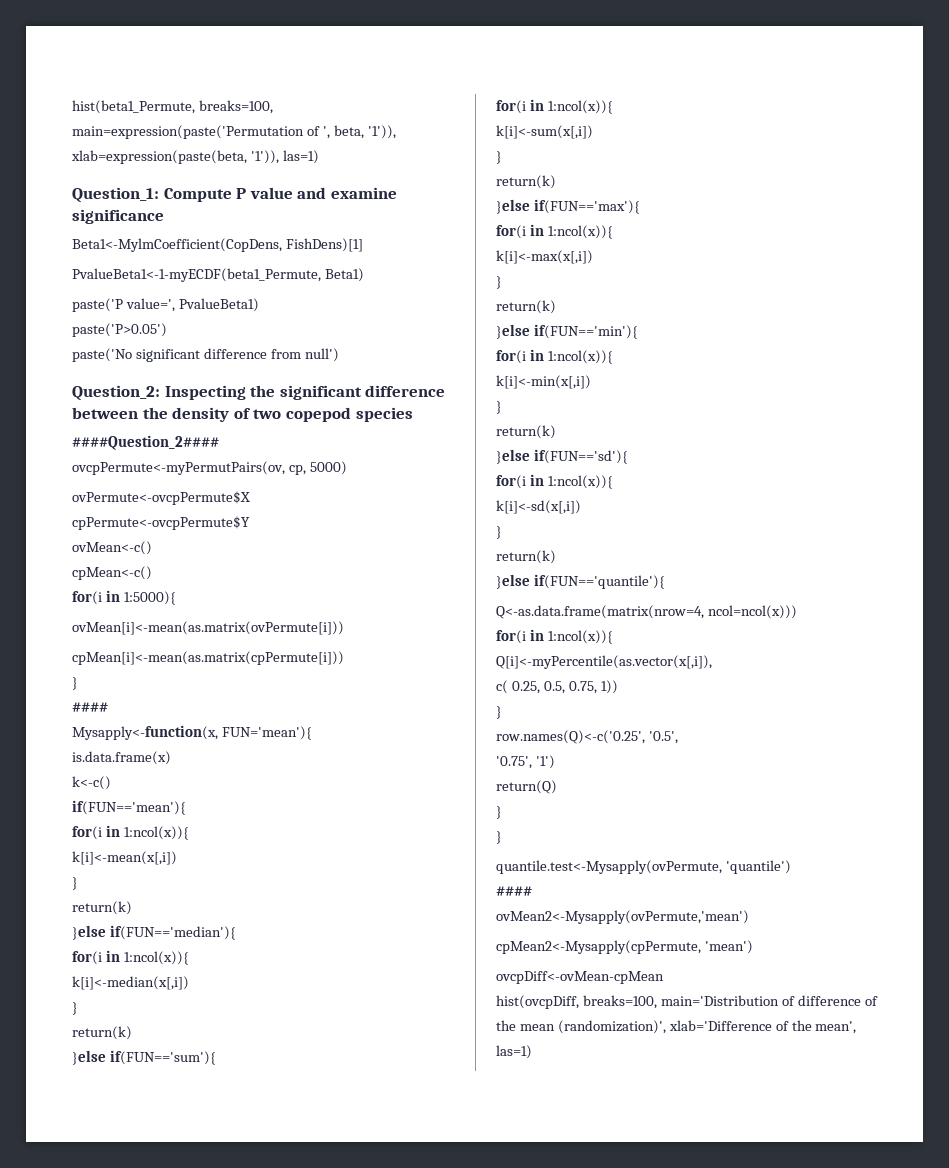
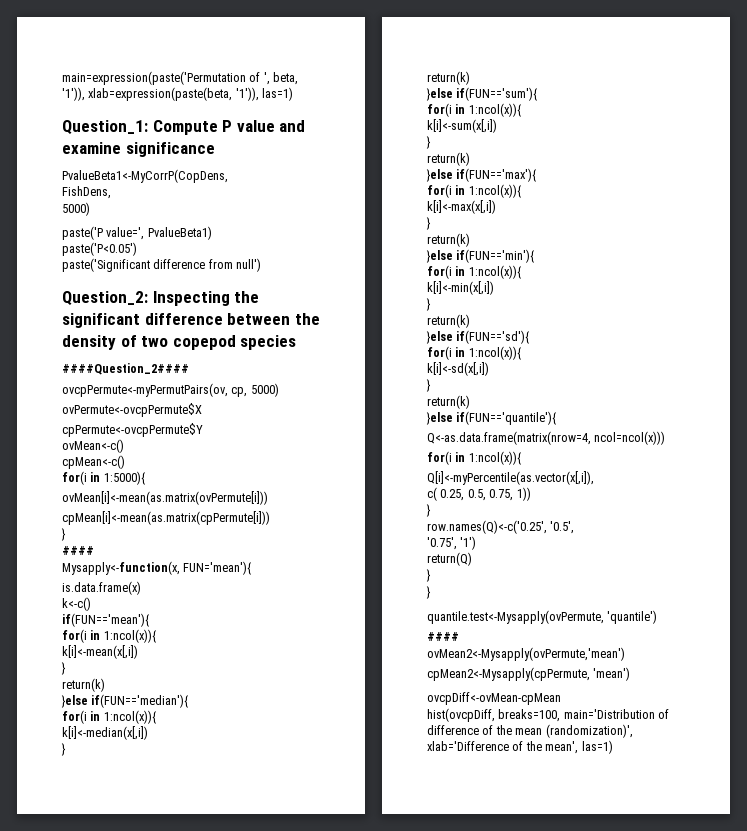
- hist(beta1_Permute, breaks=100, main=expression(paste('Permutation of ', beta, '1')), xlab=expression(paste(beta, '1')), las=1)
+ main=expression(paste('Permutation of ', beta, '1')), xlab=expression(paste(beta, '1')), las=1)
- Beta1<-MylmCoefficient(CopDens, FishDens)[1]
- PvalueBeta1<-1-myECDF(beta1_Permute, Beta1)
+ PvalueBeta1<-MyCorrP(CopDens,
+ FishDens,
+ 5000)
- paste('P>0.05')
- paste('No significant difference from null')
+ paste('P<0.05')
+ paste('Significant difference from null')

